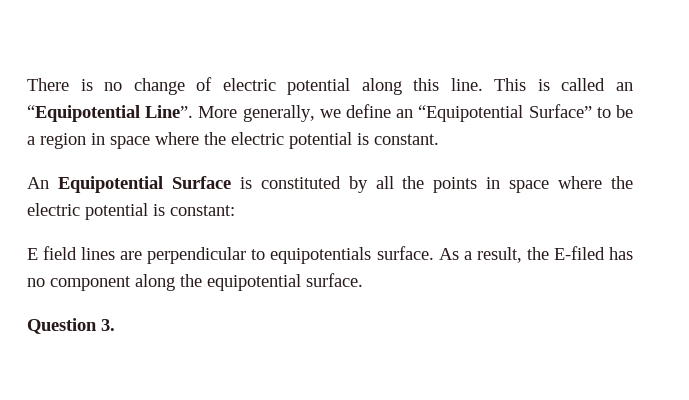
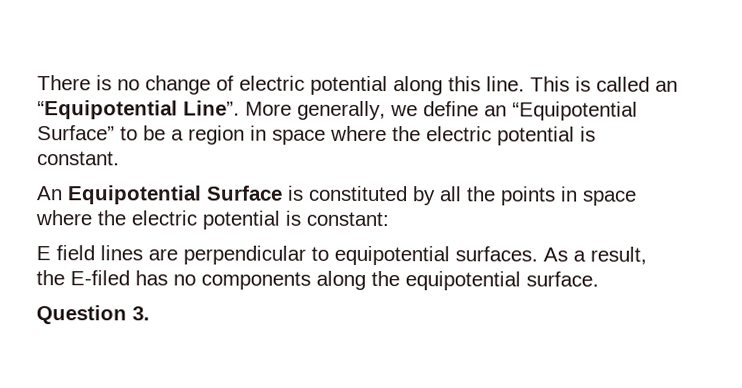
- E field lines are perpendicular to equipotentials surface.
+ E field lines are perpendicular to equipotential surfaces.
- As a result, the E-filed has no component along the equipotential surface.
+ As a result, the E-filed has no components along the equipotential surface.

